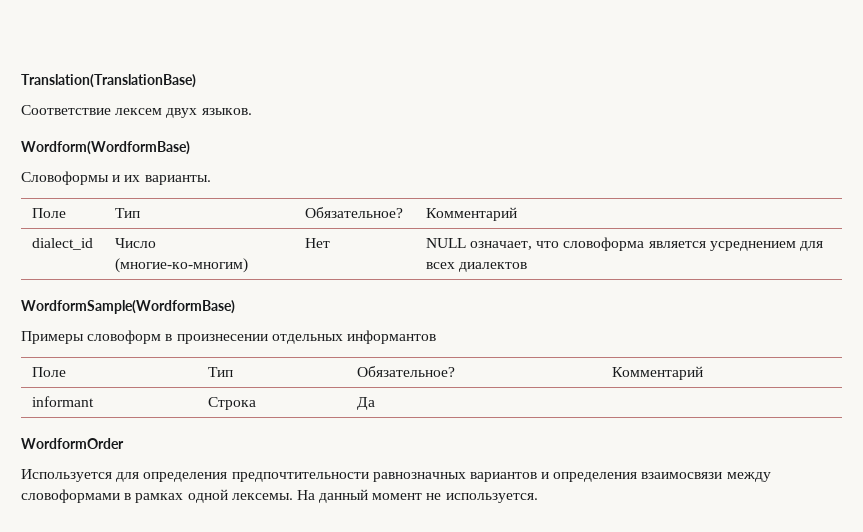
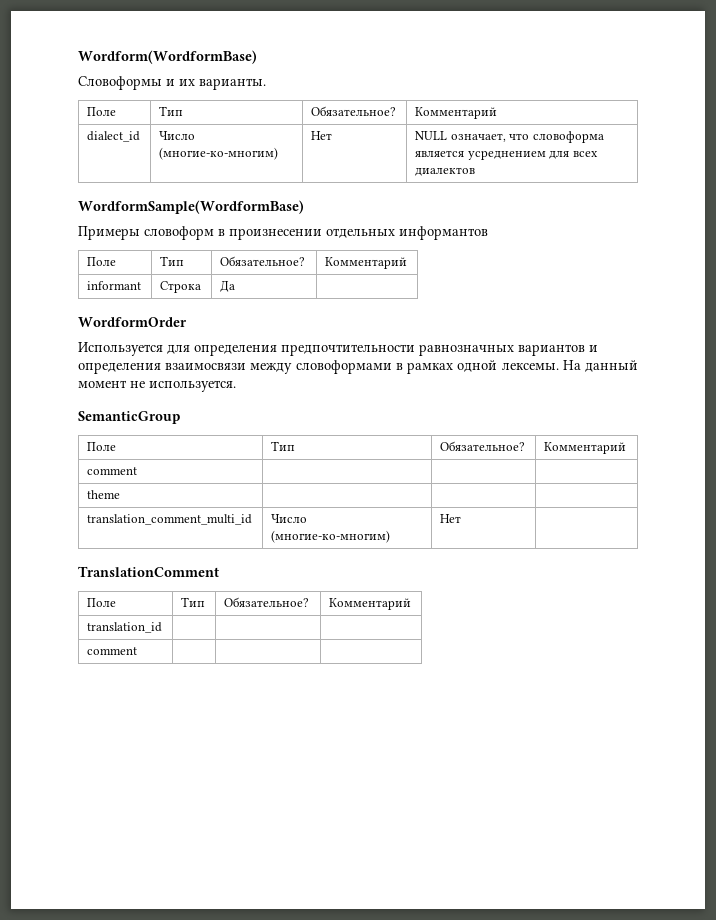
- Translation(TranslationBase)
- Соответствие лексем двух языков.
+ SemanticGroup
+ Поле | Тип | Обязательное? | Комментарий
+ comment | | |
+ theme | | |
+ translation_comment_multi_id | Число (многие-ко-многим) | Нет |
+ TranslationComment
+ Поле | Тип | Обязательное? | Комментарий
+ translation_id | | |
+ comment | | |

